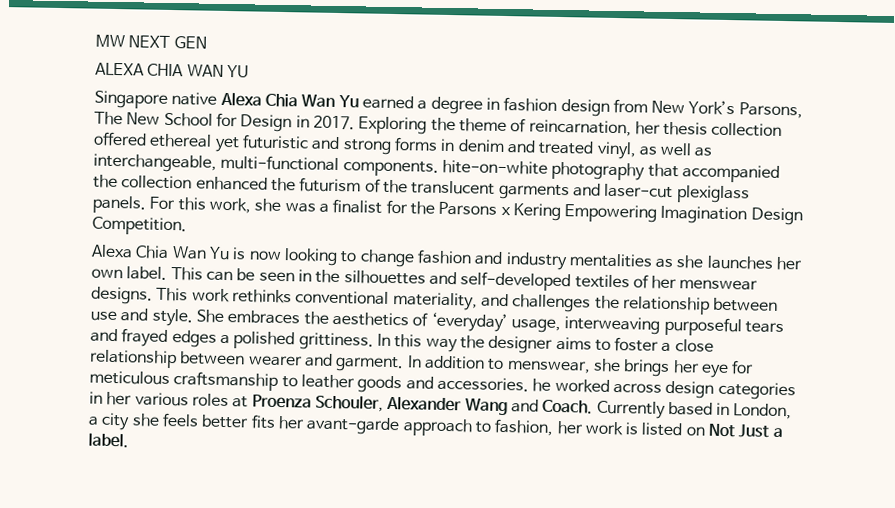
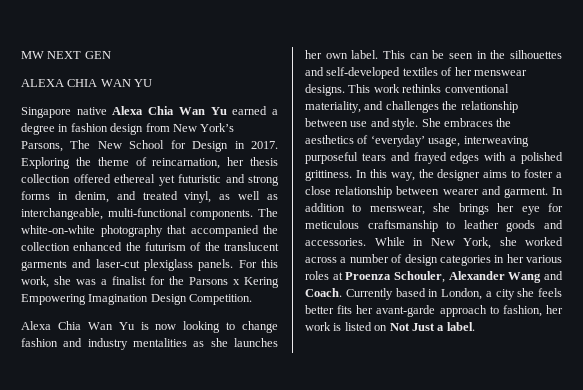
- Exploring the theme of reincarnation, her thesis collection offered ethereal yet futuristic and strong forms in denim and treated vinyl, as well as interchangeable, multi-functional components. hite-on-white photography that accompanied the collection enhanced the futurism of the translucent garments and laser-cut plexiglass panels.
+ Exploring the theme of reincarnation, her thesis collection offered ethereal yet futuristic and strong forms in denim, and treated vinyl, as well as interchangeable, multi-functional components. The white-on-white photography that accompanied the collection enhanced the futurism of the translucent garments and laser-cut plexiglass panels.
- She embraces the aesthetics of ‘everyday’ usage, interweaving purposeful tears and frayed edges a polished grittiness.
+ She embraces the aesthetics of ‘everyday’ usage, interweaving purposeful tears and frayed edges with a polished grittiness.
- In this way the designer aims to foster a close relationship between wearer and garment.
+ In this way, the designer aims to foster a close relationship between wearer and garment.
- In addition to menswear, she brings her eye for meticulous craftsmanship to leather goods and accessories. he worked across design categories in her various roles at Proenza Schouler, Alexander Wang and Coach.
+ In addition to menswear, she brings her eye for meticulous craftsmanship to leather goods and accessories. While in New York, she worked across a number of design categories in her various roles at Proenza Schouler, Alexander Wang and Coach.

